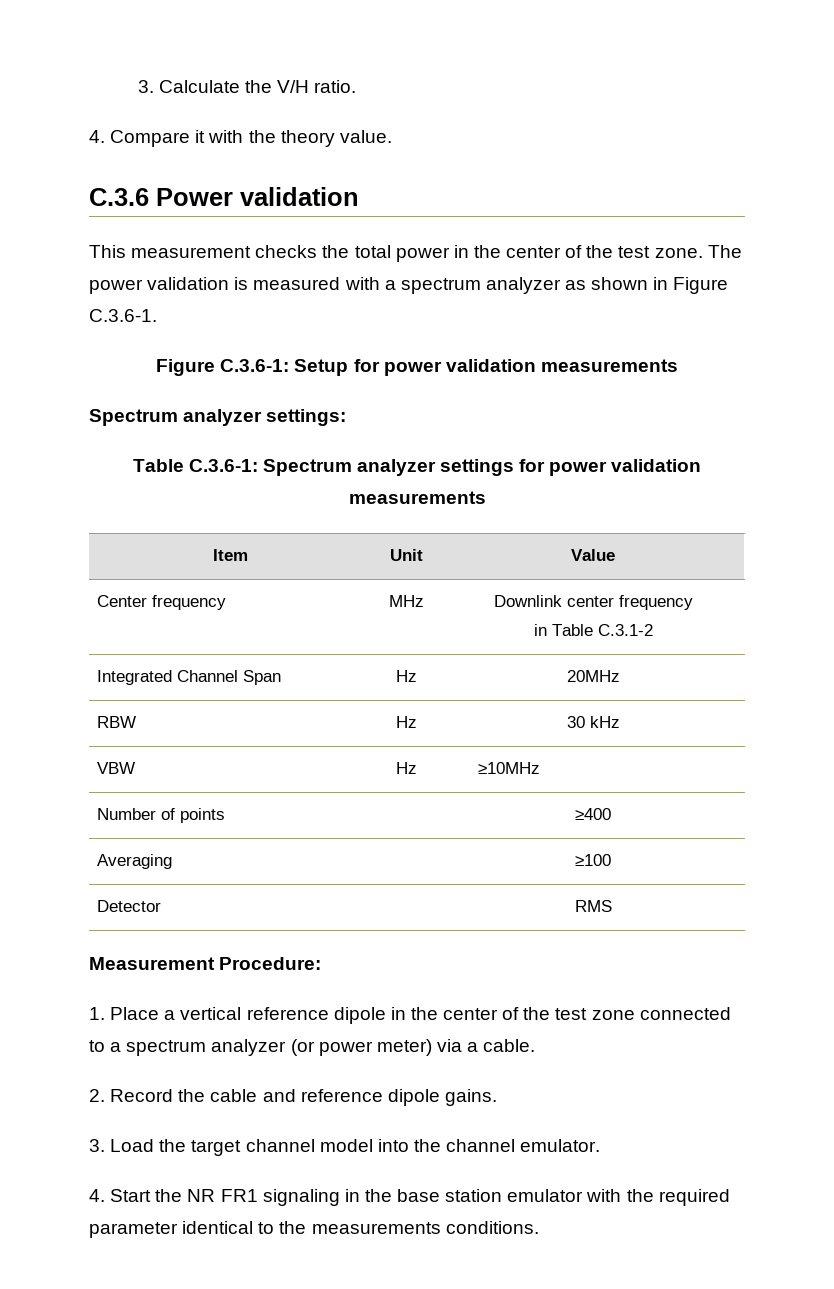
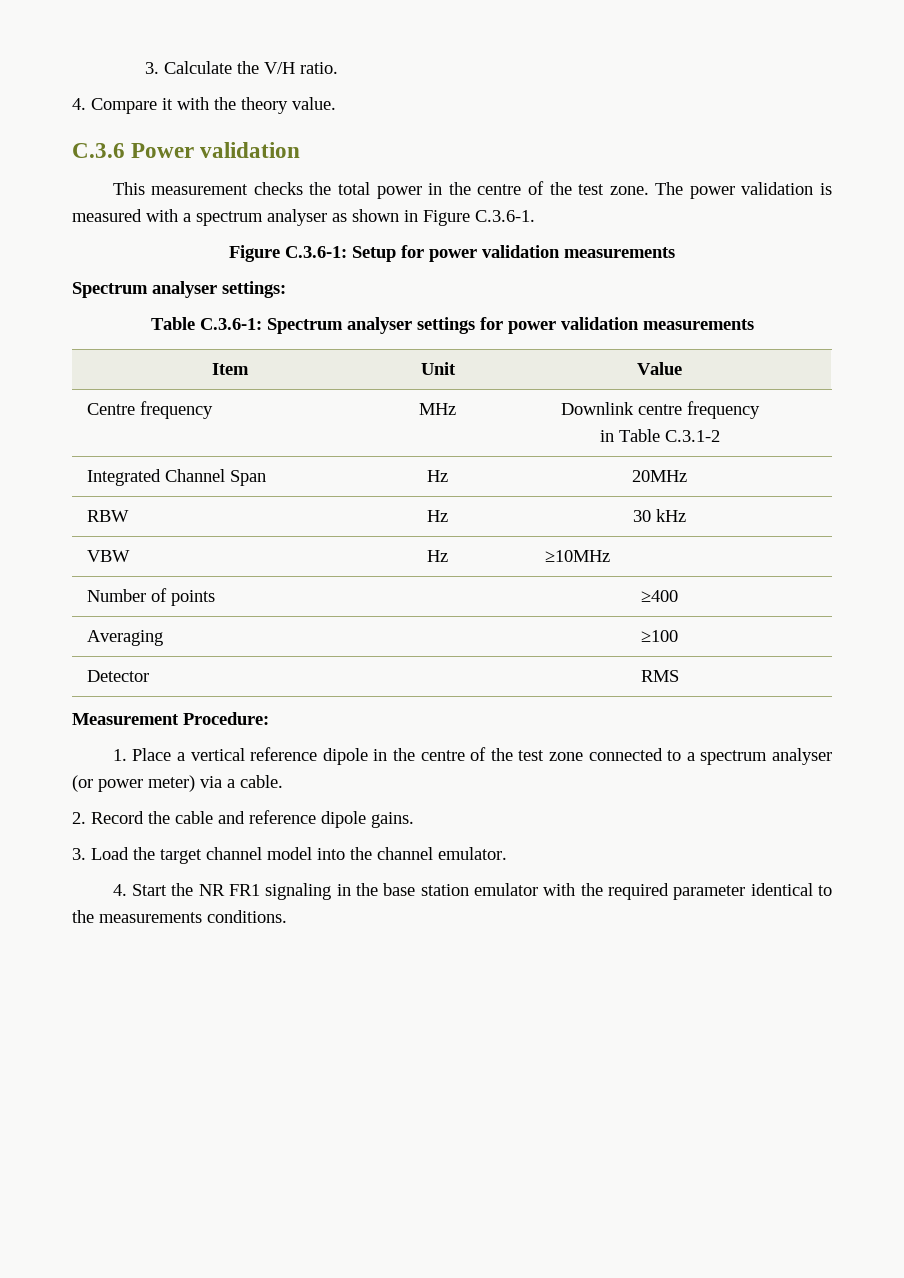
- This measurement checks the total power in the center of the test zone.
+ This measurement checks the total power in the centre of the test zone.
- The power validation is measured with a spectrum analyzer as shown in Figure C.3.6-1.
+ The power validation is measured with a spectrum analyser as shown in Figure C.3.6-1.
- Spectrum analyzer settings:
+ Spectrum analyser settings:
- Table C.3.6-1: Spectrum analyzer settings for power validation measurements
+ Table C.3.6-1: Spectrum analyser settings for power validation measurements
- Center frequency | MHz | Downlink center frequency
+ Centre frequency | MHz | Downlink centre frequency
- 1. Place a vertical reference dipole in the center of the test zone connected to a spectrum analyzer (or power meter) via a cable.
+ 1. Place a vertical reference dipole in the centre of the test zone connected to a spectrum analyser (or power meter) via a cable.

